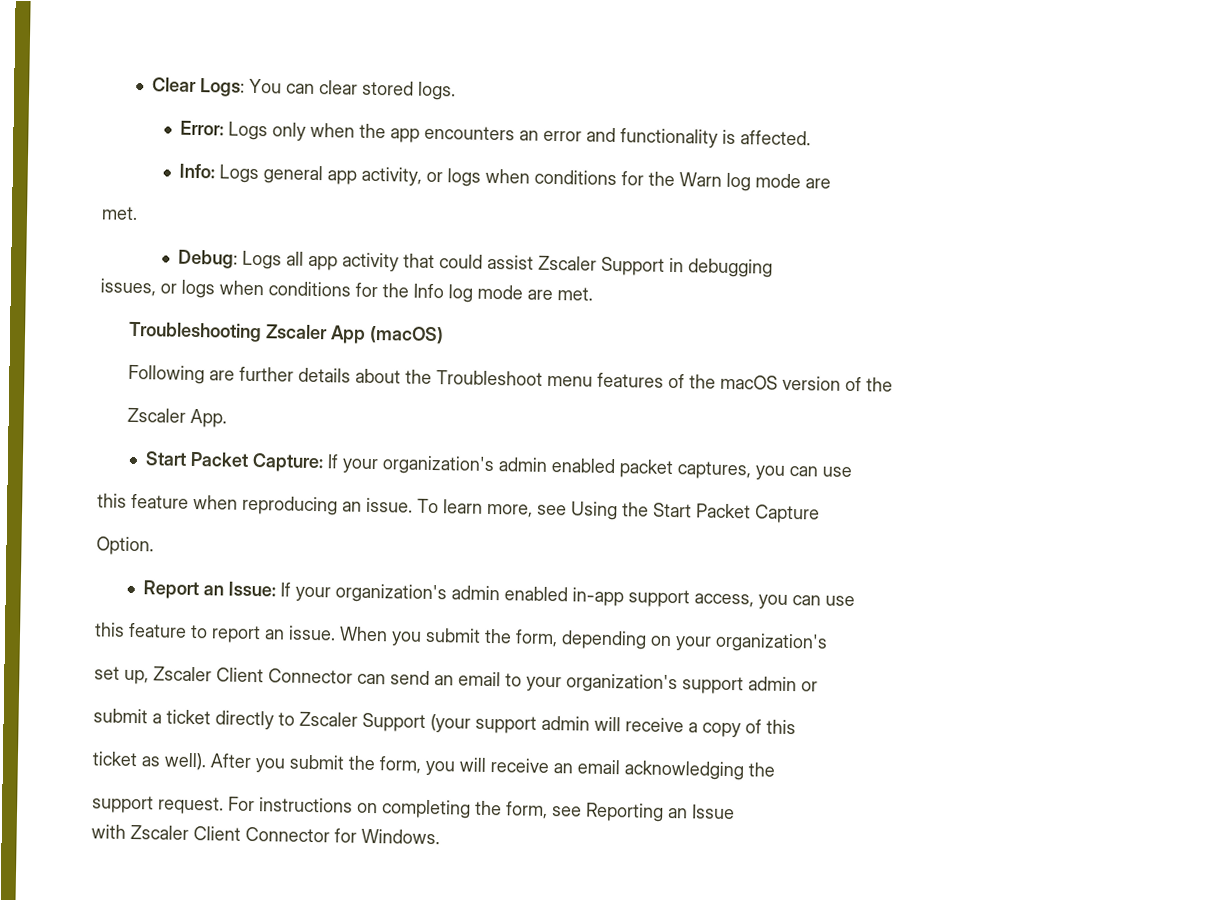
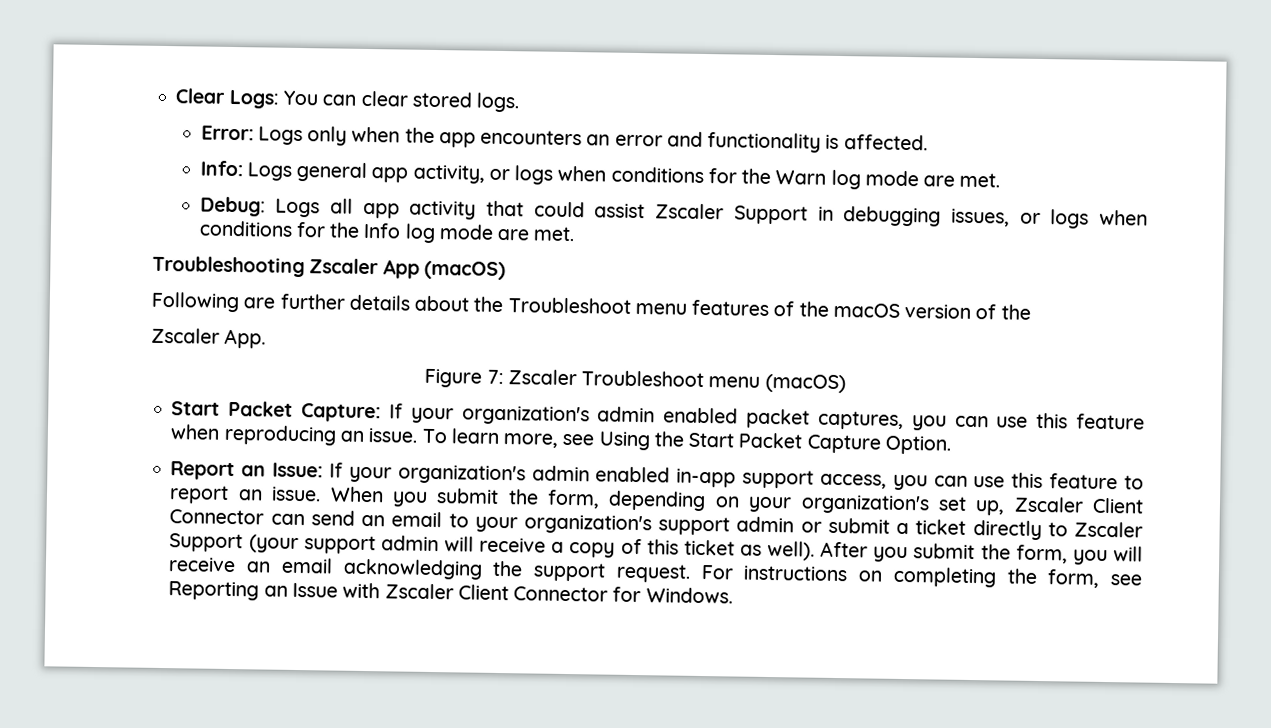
- Info: Logs general app activity, or logs when conditions for the Warn log mode are
- met.
+ Info: Logs general app activity, or logs when conditions for the Warn log mode are met.
- Debug: Logs all app activity that could assist Zscaler Support in debugging
- issues, or logs when conditions for the Info log mode are met.
+ Debug: Logs all app activity that could assist Zscaler Support in debugging issues, or logs when conditions for the Info log mode are met.
+ Figure 7: Zscaler Troubleshoot menu (macOS)
- Start Packet Capture: If your organization's admin enabled packet captures, you can use
- this feature when reproducing an issue.
+ Start Packet Capture: If your organization's admin enabled packet captures, you can use this feature when reproducing an issue.
- To learn more, see Using the Start Packet Capture
- Option.
+ To learn more, see Using the Start Packet Capture Option.
- Report an Issue: If your organization's admin enabled in-app support access, you can use
- this feature to report an issue.
+ Report an Issue: If your organization's admin enabled in-app support access, you can use this feature to report an issue.
- When you submit the form, depending on your organization's
- set up, Zscaler Client Connector can send an email to your organization's support admin or
- submit a ticket directly to Zscaler Support (your support admin will receive a copy of this
- ticket as well).
+ When you submit the form, depending on your organization's set up, Zscaler Client Connector can send an email to your organization's support admin or submit a ticket directly to Zscaler Support (your support admin will receive a copy of this ticket as well).
- After you submit the form, you will receive an email acknowledging the
- support request.
+ After you submit the form, you will receive an email acknowledging the support request.
- For instructions on completing the form, see Reporting an Issue
- with Zscaler Client Connector for Windows.
+ For instructions on completing the form, see Reporting an Issue with Zscaler Client Connector for Windows.

